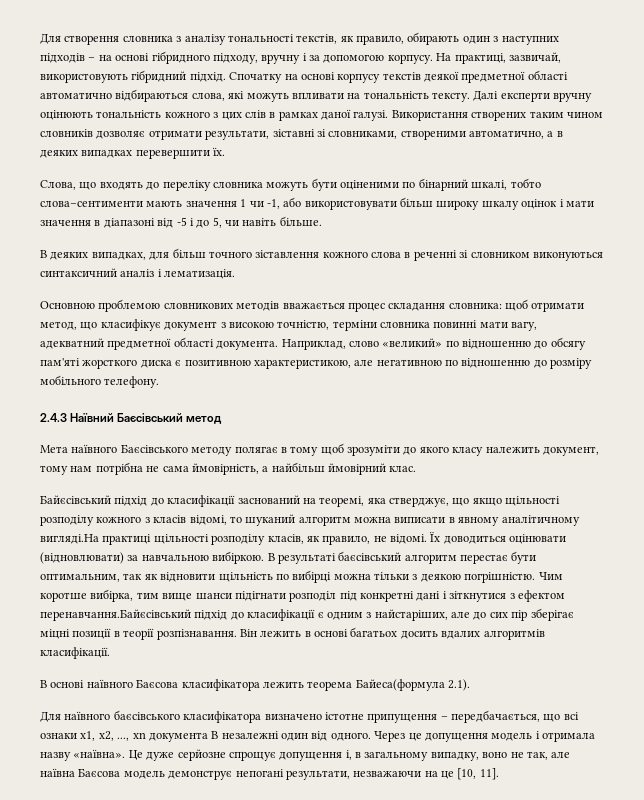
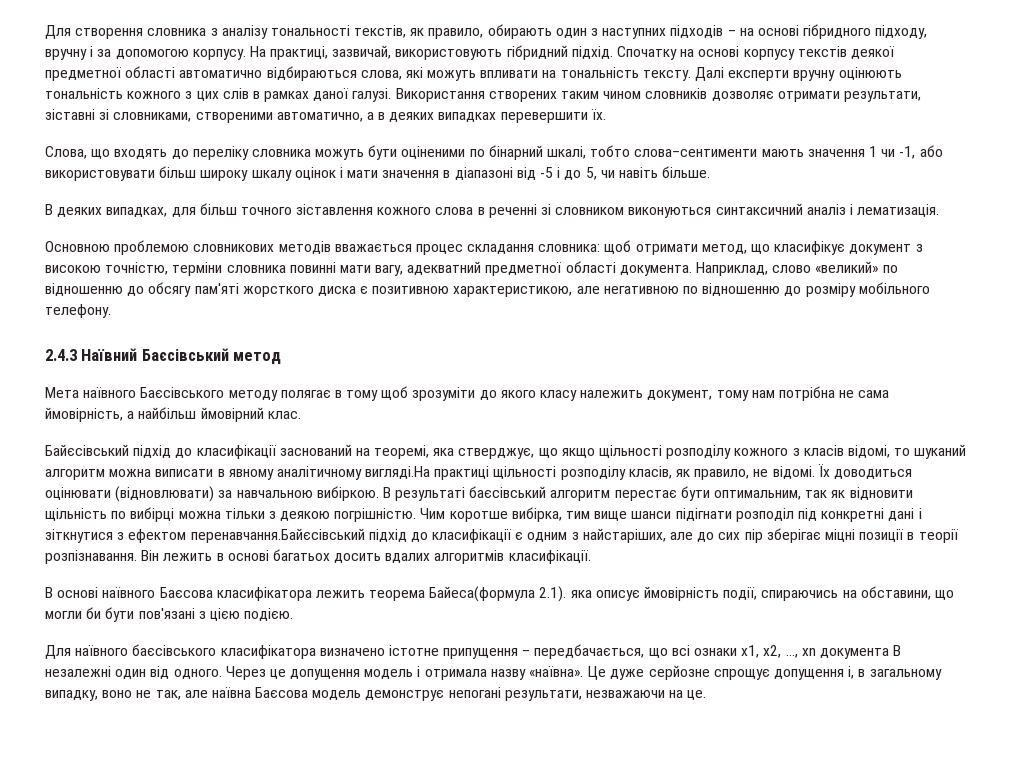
- В основі наївного Баєсова класифікатора лежить теорема Байеса(формула 2.1).
+ В основі наївного Баєсова класифікатора лежить теорема Байеса(формула 2.1). яка описує ймовірність події, спираючись на обставини, що могли би бути пов'язані з цією подією.
- Це дуже серйозне спрощує допущення і, в загальному випадку, воно не так, але наївна Баєсова модель демонструє непогані результати, незважаючи на це [10, 11].
+ Це дуже серйозне спрощує допущення і, в загальному випадку, воно не так, але наївна Баєсова модель демонструє непогані результати, незважаючи на це.

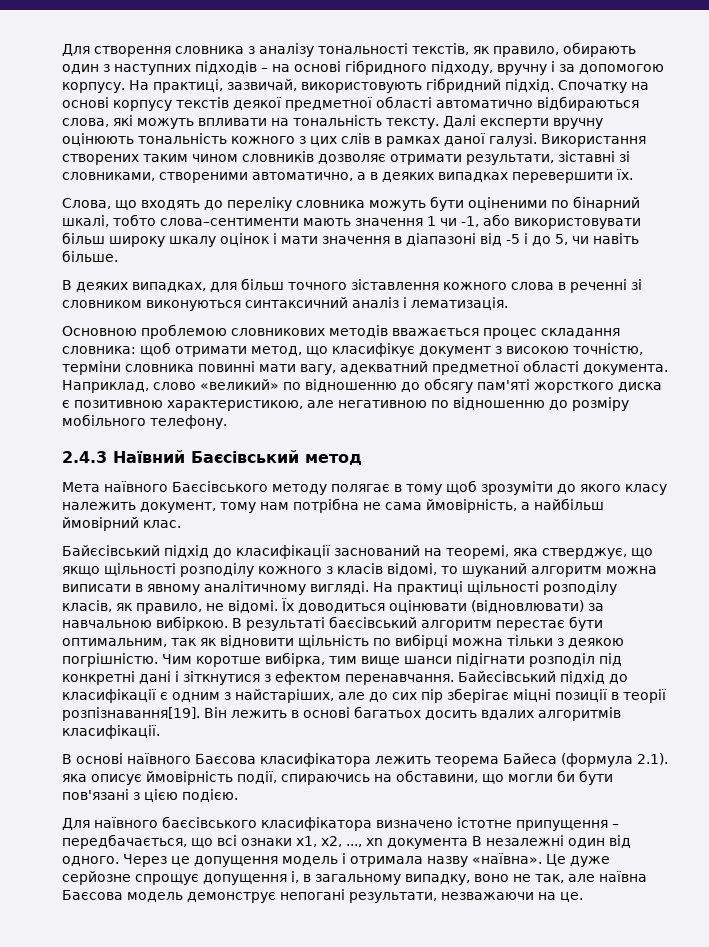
- Байєсівський підхід до класифікації заснований на теоремі, яка стверджує, що якщо щільності розподілу кожного з класів відомі, то шуканий алгоритм можна виписати в явному аналітичному вигляді.На практиці щільності розподілу класів, як правило, не відомі.
+ Байєсівський підхід до класифікації заснований на теоремі, яка стверджує, що якщо щільності розподілу кожного з класів відомі, то шуканий алгоритм можна виписати в явному аналітичному вигляді. На практиці щільності розподілу класів, як правило, не відомі.
- Чим коротше вибірка, тим вище шанси підігнати розподіл під конкретні дані і зіткнутися з ефектом перенавчання.Байєсівський підхід до класифікації є одним з найстаріших, але до сих пір зберігає міцні позиції в теорії розпізнавання.
+ Чим коротше вибірка, тим вище шанси підігнати розподіл під конкретні дані і зіткнутися з ефектом перенавчання. Байєсівський підхід до класифікації є одним з найстаріших, але до сих пір зберігає міцні позиції в теорії розпізнавання[19].
- В основі наївного Баєсова класифікатора лежить теорема Байеса(формула 2.1). яка описує ймовірність події, спираючись на обставини, що могли би бути пов'язані з цією подією.
+ В основі наївного Баєсова класифікатора лежить теорема Байеса (формула 2.1). яка описує ймовірність події, спираючись на обставини, що могли би бути пов'язані з цією подією.

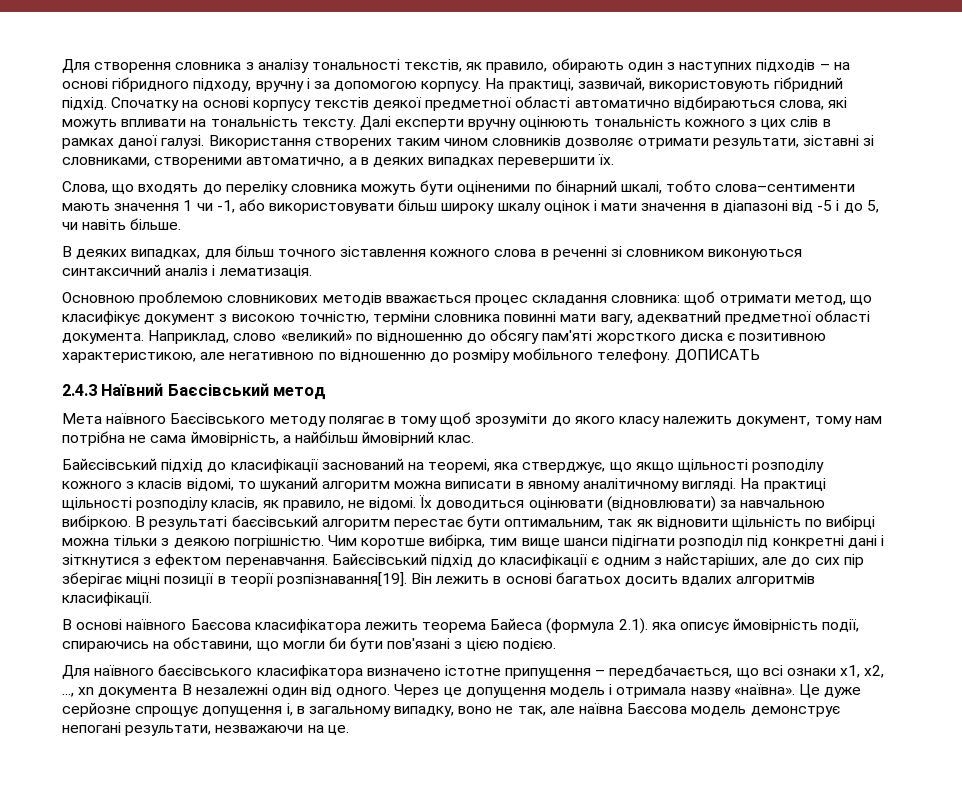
+ ДОПИСАТЬ

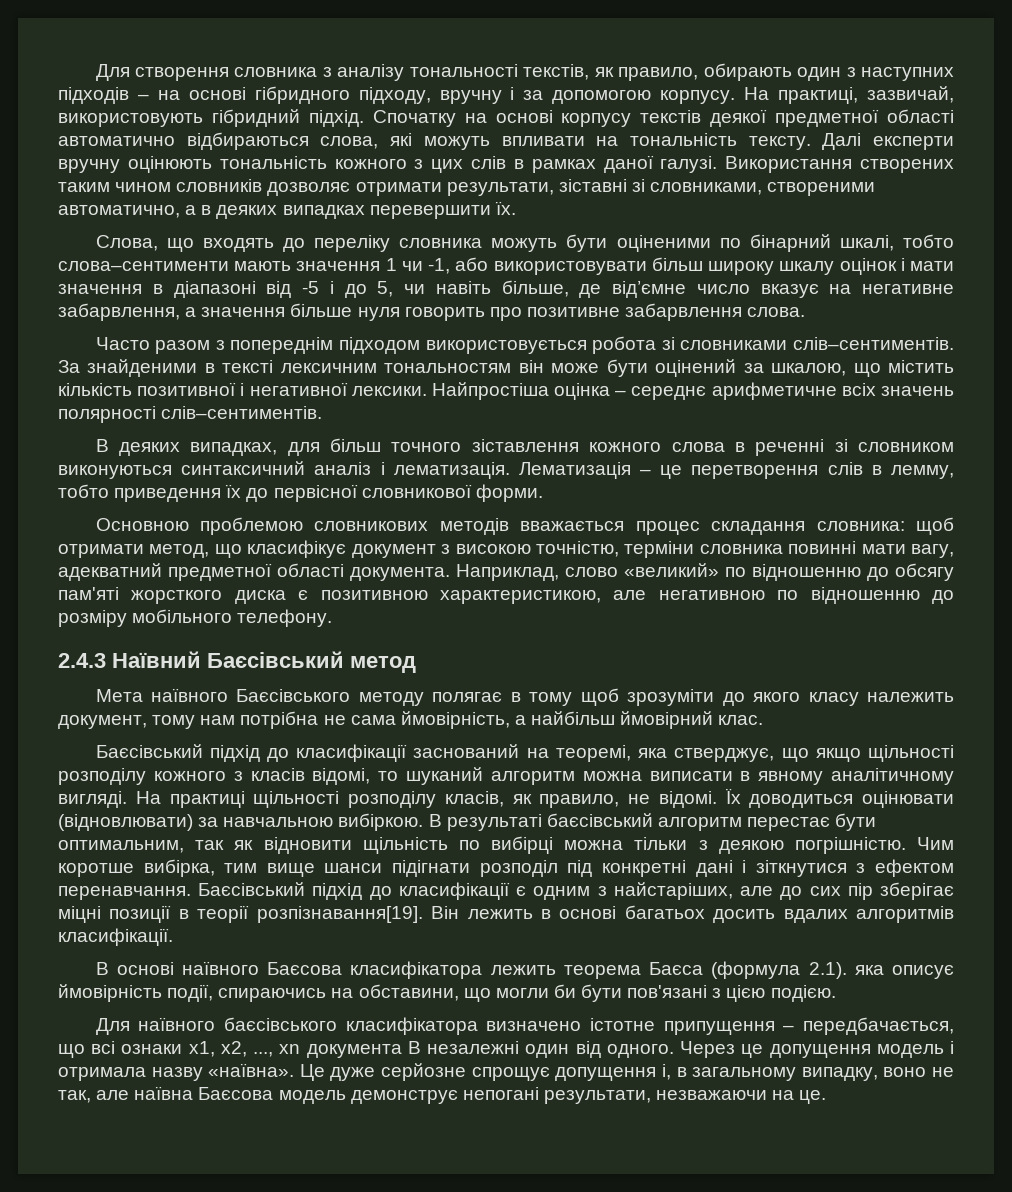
- Слова, що входять до переліку словника можуть бути оціненими по бінарний шкалі, тобто слова–сентименти мають значення 1 чи -1, або використовувати більш широку шкалу оцінок і мати значення в діапазоні від -5 і до 5, чи навіть більше.
+ Слова, що входять до переліку словника можуть бути оціненими по бінарний шкалі, тобто слова–сентименти мають значення 1 чи -1, або використовувати більш широку шкалу оцінок і мати значення в діапазоні від -5 і до 5, чи навіть більше, де від’ємне число вказує на негативне забарвлення, а значення більше нуля говорить про позитивне забарвлення слова.
+ Часто разом з попереднім підходом використовується робота зі словниками слів–сентиментів. За знайденими в тексті лексичним тональностям він може бути оцінений за шкалою, що містить кількість позитивної і негативної лексики. Найпростіша оцінка – середнє арифметичне всіх значень полярності слів–сентиментів.
+ Лематизація – це перетворення слів в лемму, тобто приведення їх до первісної словникової форми.
- ДОПИСАТЬ
- Байєсівський підхід до класифікації заснований на теоремі, яка стверджує, що якщо щільності розподілу кожного з класів відомі, то шуканий алгоритм можна виписати в явному аналітичному вигляді.
+ Баєсівський підхід до класифікації заснований на теоремі, яка стверджує, що якщо щільності розподілу кожного з класів відомі, то шуканий алгоритм можна виписати в явному аналітичному вигляді.
- Байєсівський підхід до класифікації є одним з найстаріших, але до сих пір зберігає міцні позиції в теорії розпізнавання[19].
+ Баєсівський підхід до класифікації є одним з найстаріших, але до сих пір зберігає міцні позиції в теорії розпізнавання[19].
- В основі наївного Баєсова класифікатора лежить теорема Байеса (формула 2.1). яка описує ймовірність події, спираючись на обставини, що могли би бути пов'язані з цією подією.
+ В основі наївного Баєсова класифікатора лежить теорема Баєса (формула 2.1). яка описує ймовірність події, спираючись на обставини, що могли би бути пов'язані з цією подією.

